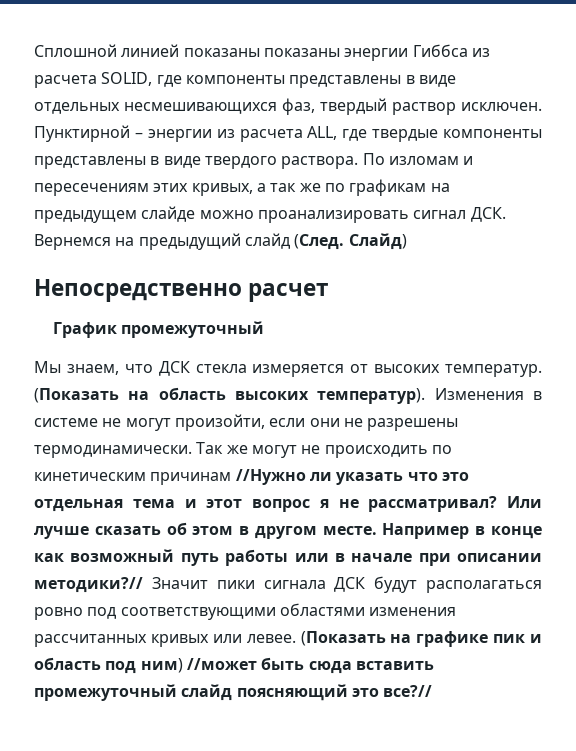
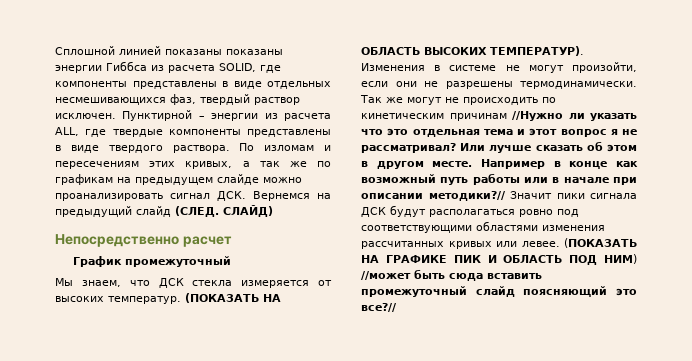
- По изломам и пересечениям этих кривых, а так же по графикам на предыдущем слайде можно проанализировать сигнал ДСК. Вернемся на предыдущий слайд (След. Слайд)
+ По изломам и пересечениям этих кривых, а так же по графикам на предыдущем слайде можно проанализировать сигнал ДСК. Вернемся на предыдущий слайд (СЛЕД. СЛАЙД)
- (Показать на область высоких температур).
+ (ПОКАЗАТЬ НА ОБЛАСТЬ ВЫСОКИХ ТЕМПЕРАТУР).
- (Показать на графике пик и область под ним) //может быть сюда вставить промежуточный слайд поясняющий это все?//
+ (ПОКАЗАТЬ НА ГРАФИКЕ ПИК И ОБЛАСТЬ ПОД НИМ) //может быть сюда вставить промежуточный слайд поясняющий это все?//

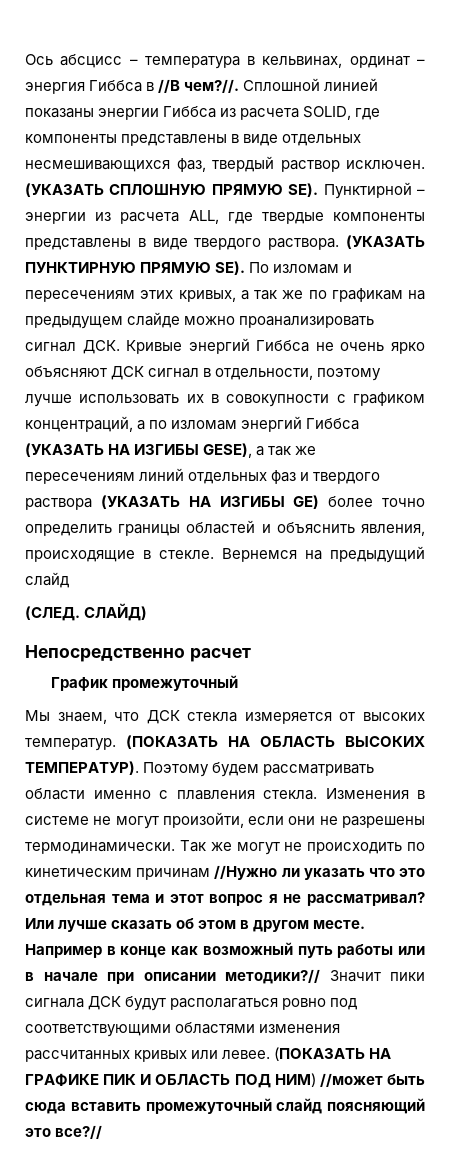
+ Ось абсцисс – температура в кельвинах, ординат – энергия Гиббса в //В чем?//.
- Сплошной линией показаны показаны энергии Гиббса из расчета SOLID, где компоненты представлены в виде отдельных несмешивающихся фаз, твердый раствор исключен.
+ Сплошной линией показаны энергии Гиббса из расчета SOLID, где компоненты представлены в виде отдельных несмешивающихся фаз, твердый раствор исключен.
- Пунктирной – энергии из расчета ALL, где твердые компоненты представлены в виде твердого раствора.
+ (УКАЗАТЬ СПЛОШНУЮ ПРЯМУЮ SE). Пунктирной – энергии из расчета ALL, где твердые компоненты представлены в виде твердого раствора.
- По изломам и пересечениям этих кривых, а так же по графикам на предыдущем слайде можно проанализировать сигнал ДСК. Вернемся на предыдущий слайд (СЛЕД.
+ (УКАЗАТЬ ПУНКТИРНУЮ ПРЯМУЮ SE). По изломам и пересечениям этих кривых, а так же по графикам на предыдущем слайде можно проанализировать сигнал ДСК. Кривые энергий Гиббса не очень ярко объясняют ДСК сигнал в отдельности, поэтому лучше использовать их в совокупности с графиком концентраций, а по изломам энергий Гиббса (УКАЗАТЬ НА ИЗГИБЫ GESE), а так же пересечениям линий отдельных фаз и твердого раствора (УКАЗАТЬ НА ИЗГИБЫ GE) более точно определить границы областей и объяснить явления, происходящие в стекле. Вернемся на предыдущий слайд
+ (СЛЕД.
+ Поэтому будем рассматривать области именно с плавления стекла.

